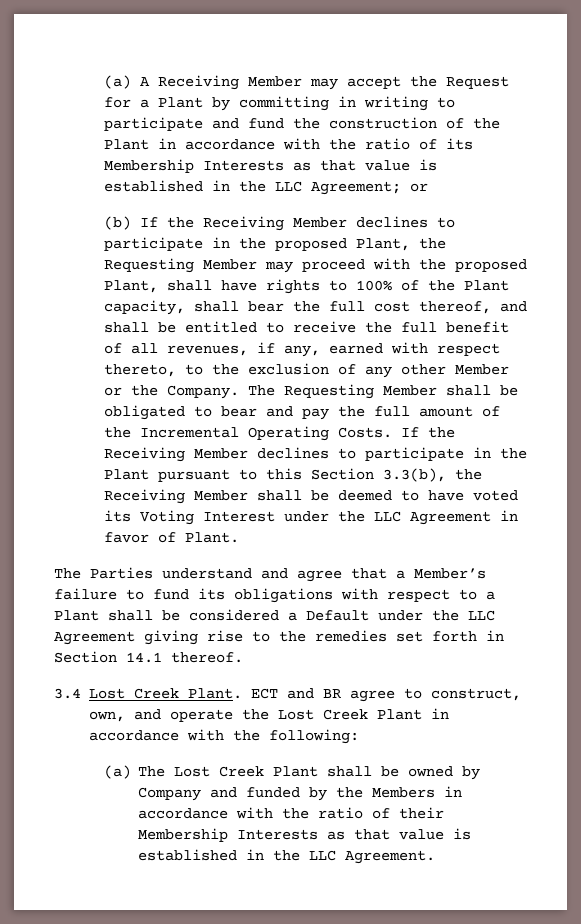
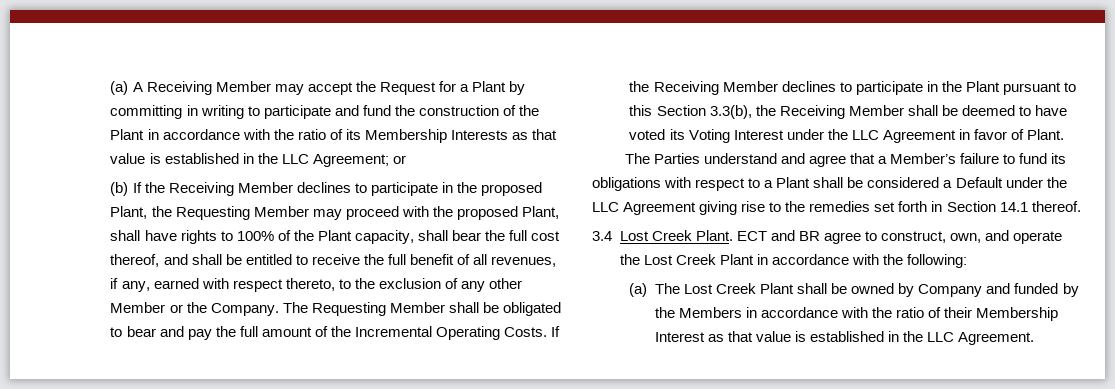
- (a) The Lost Creek Plant shall be owned by Company and funded by the Members in accordance with the ratio of their Membership Interests as that value is established in the LLC Agreement.
+ (a) The Lost Creek Plant shall be owned by Company and funded by the Members in accordance with the ratio of their Membership Interest as that value is established in the LLC Agreement.

